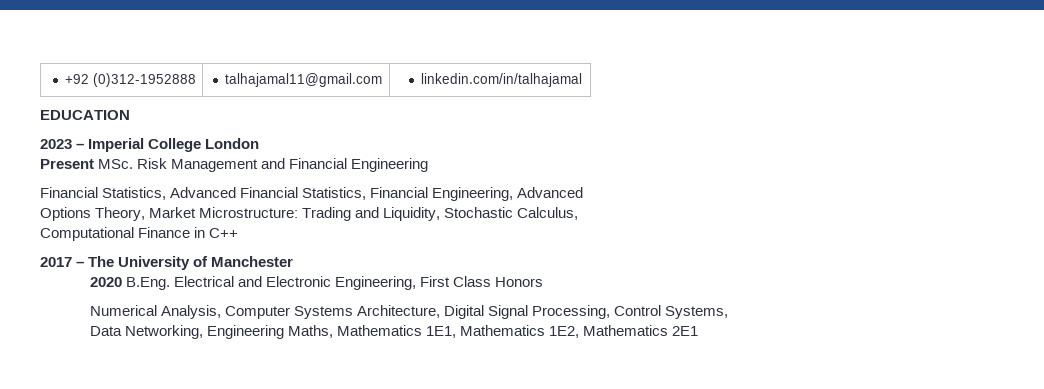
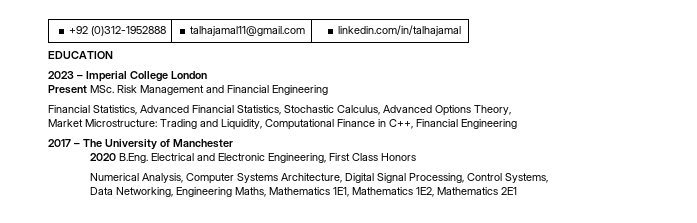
- Financial Statistics, Advanced Financial Statistics, Financial Engineering, Advanced
- Options Theory, Market Microstructure: Trading and Liquidity, Stochastic Calculus,
- Computational Finance in C++
+ Financial Statistics, Advanced Financial Statistics, Stochastic Calculus, Advanced Options Theory,
+ Market Microstructure: Trading and Liquidity, Computational Finance in C++, Financial Engineering

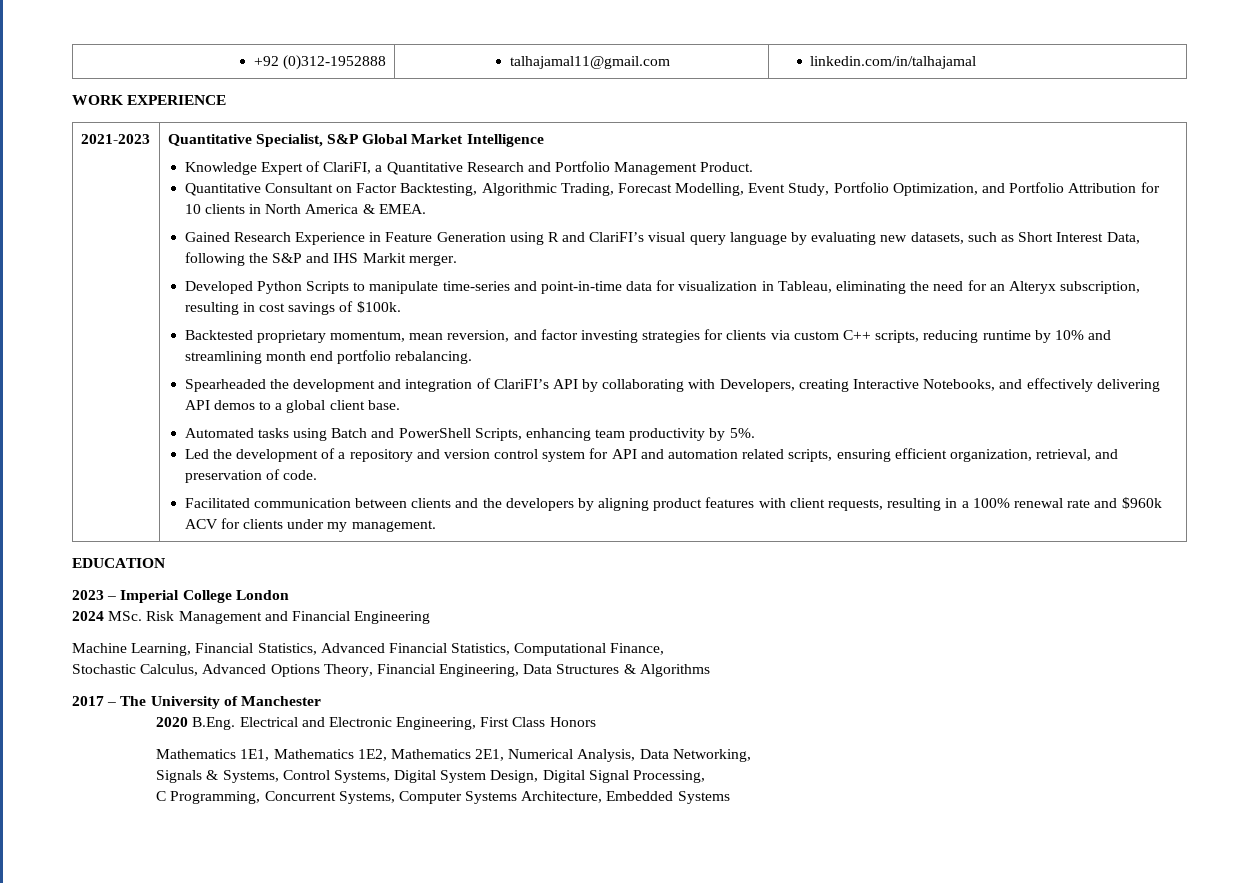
+ WORK EXPERIENCE
+ 2021-2023 | Quantitative Specialist, S&P Global Market Intelligence
+ Knowledge Expert of ClariFI, a Quantitative Research and Portfolio Management Product.
+ Quantitative Consultant on Factor Backtesting, Algorithmic Trading, Forecast Modelling, Event Study, Portfolio Optimization, and Portfolio Attribution for 10 clients in North America & EMEA.
+ Gained Research Experience in Feature Generation using R and ClariFI’s visual query language by evaluating new datasets, such as Short Interest Data, following the S&P and IHS Markit merger.
+ Developed Python Scripts to manipulate time-series and point-in-time data for visualization in Tableau, eliminating the need for an Alteryx subscription, resulting in cost savings of $100k.
+ Backtested proprietary momentum, mean reversion, and factor investing strategies for clients via custom C++ scripts, reducing runtime by 10% and streamlining month end portfolio rebalancing.
+ Spearheaded the development and integration of ClariFI’s API by collaborating with Developers, creating Interactive Notebooks, and effectively delivering API demos to a global client base.
+ Automated tasks using Batch and PowerShell Scripts, enhancing team productivity by 5%.
+ Led the development of a repository and version control system for API and automation related scripts, ensuring efficient organization, retrieval, and preservation of code.
+ Facilitated communication between clients and the developers by aligning product features with client requests, resulting in a 100% renewal rate and $960k ACV for clients under my management.
- Present MSc. Risk Management and Financial Engineering
+ 2024 MSc. Risk Management and Financial Engineering
- Financial Statistics, Advanced Financial Statistics, Stochastic Calculus, Advanced Options Theory,
- Market Microstructure: Trading and Liquidity, Computational Finance in C++, Financial Engineering
+ Machine Learning, Financial Statistics, Advanced Financial Statistics, Computational Finance,
+ Stochastic Calculus, Advanced Options Theory, Financial Engineering, Data Structures & Algorithms
- Numerical Analysis, Computer Systems Architecture, Digital Signal Processing, Control Systems,
- Data Networking, Engineering Maths, Mathematics 1E1, Mathematics 1E2, Mathematics 2E1
+ Mathematics 1E1, Mathematics 1E2, Mathematics 2E1, Numerical Analysis, Data Networking,
+ Signals & Systems, Control Systems, Digital System Design, Digital Signal Processing,
+ C Programming, Concurrent Systems, Computer Systems Architecture, Embedded Systems

